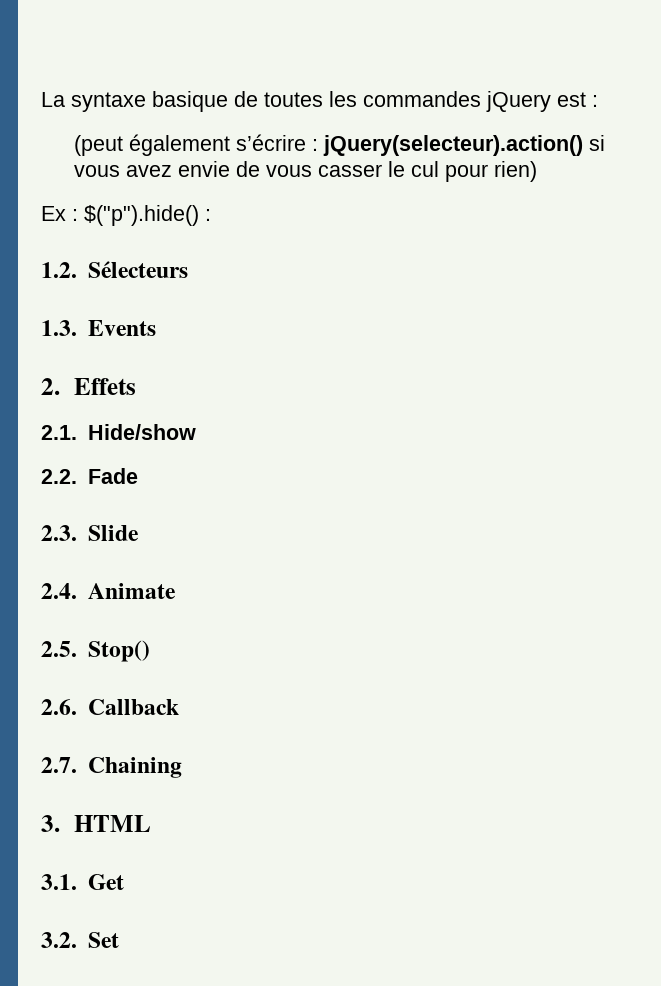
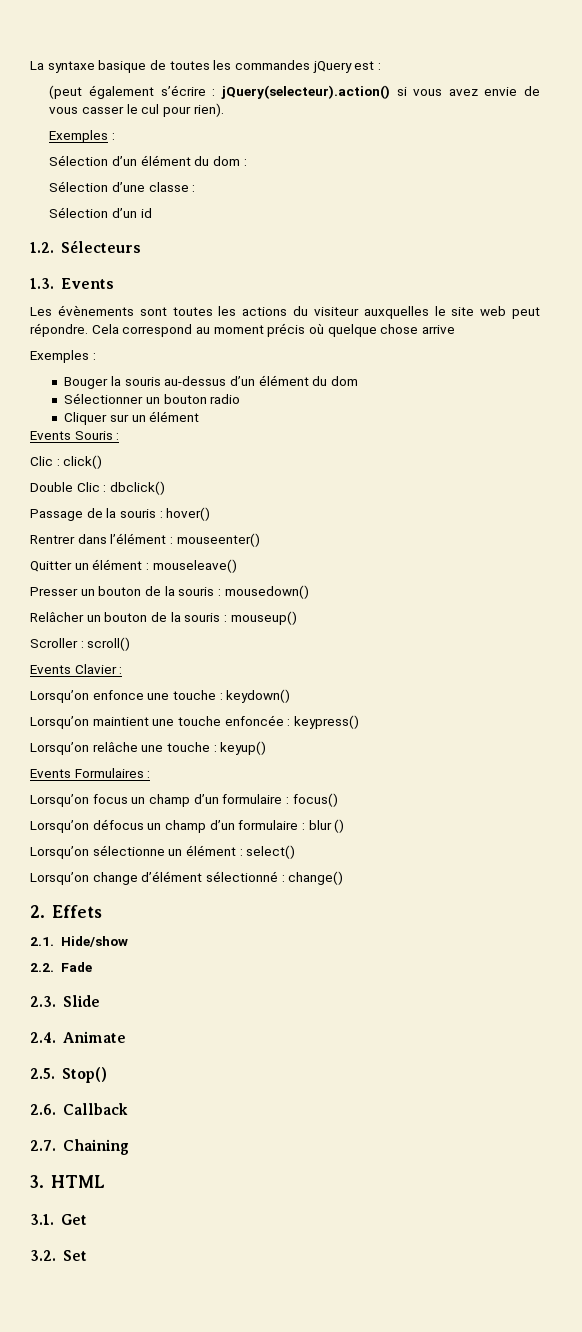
- (peut également s’écrire : jQuery(selecteur).action() si vous avez envie de vous casser le cul pour rien)
- Ex : $("p").hide() :
+ (peut également s’écrire : jQuery(selecteur).action() si vous avez envie de vous casser le cul pour rien).
+ Exemples :
+ Sélection d’un élément du dom :
+ Sélection d’une classe :
+ Sélection d’un id
  1.2. Sélecteurs
  1.3. Events
+ Les évènements sont toutes les actions du visiteur auxquelles le site web peut répondre. Cela correspond au moment précis où quelque chose arrive
+ Exemples :
+ Bouger la souris au-dessus d’un élément du dom
+ Sélectionner un bouton radio
+ Cliquer sur un élément
+ Events Souris :
+ Clic : click()
+ Double Clic : dbclick()
+ Passage de la souris : hover()
+ Rentrer dans l’élément : mouseenter()
+ Quitter un élément : mouseleave()
+ Presser un bouton de la souris : mousedown()
+ Relâcher un bouton de la souris : mouseup()
+ Scroller : scroll()
+ Events Clavier :
+ Lorsqu’on enfonce une touche : keydown()
+ Lorsqu’on maintient une touche enfoncée : keypress()
+ Lorsqu’on relâche une touche : keyup()
+ Events Formulaires :
+ Lorsqu’on focus un champ d’un formulaire : focus()
+ Lorsqu’on défocus un champ d’un formulaire : blur ()
+ Lorsqu’on sélectionne un élément : select()
+ Lorsqu’on change d’élément sélectionné : change()

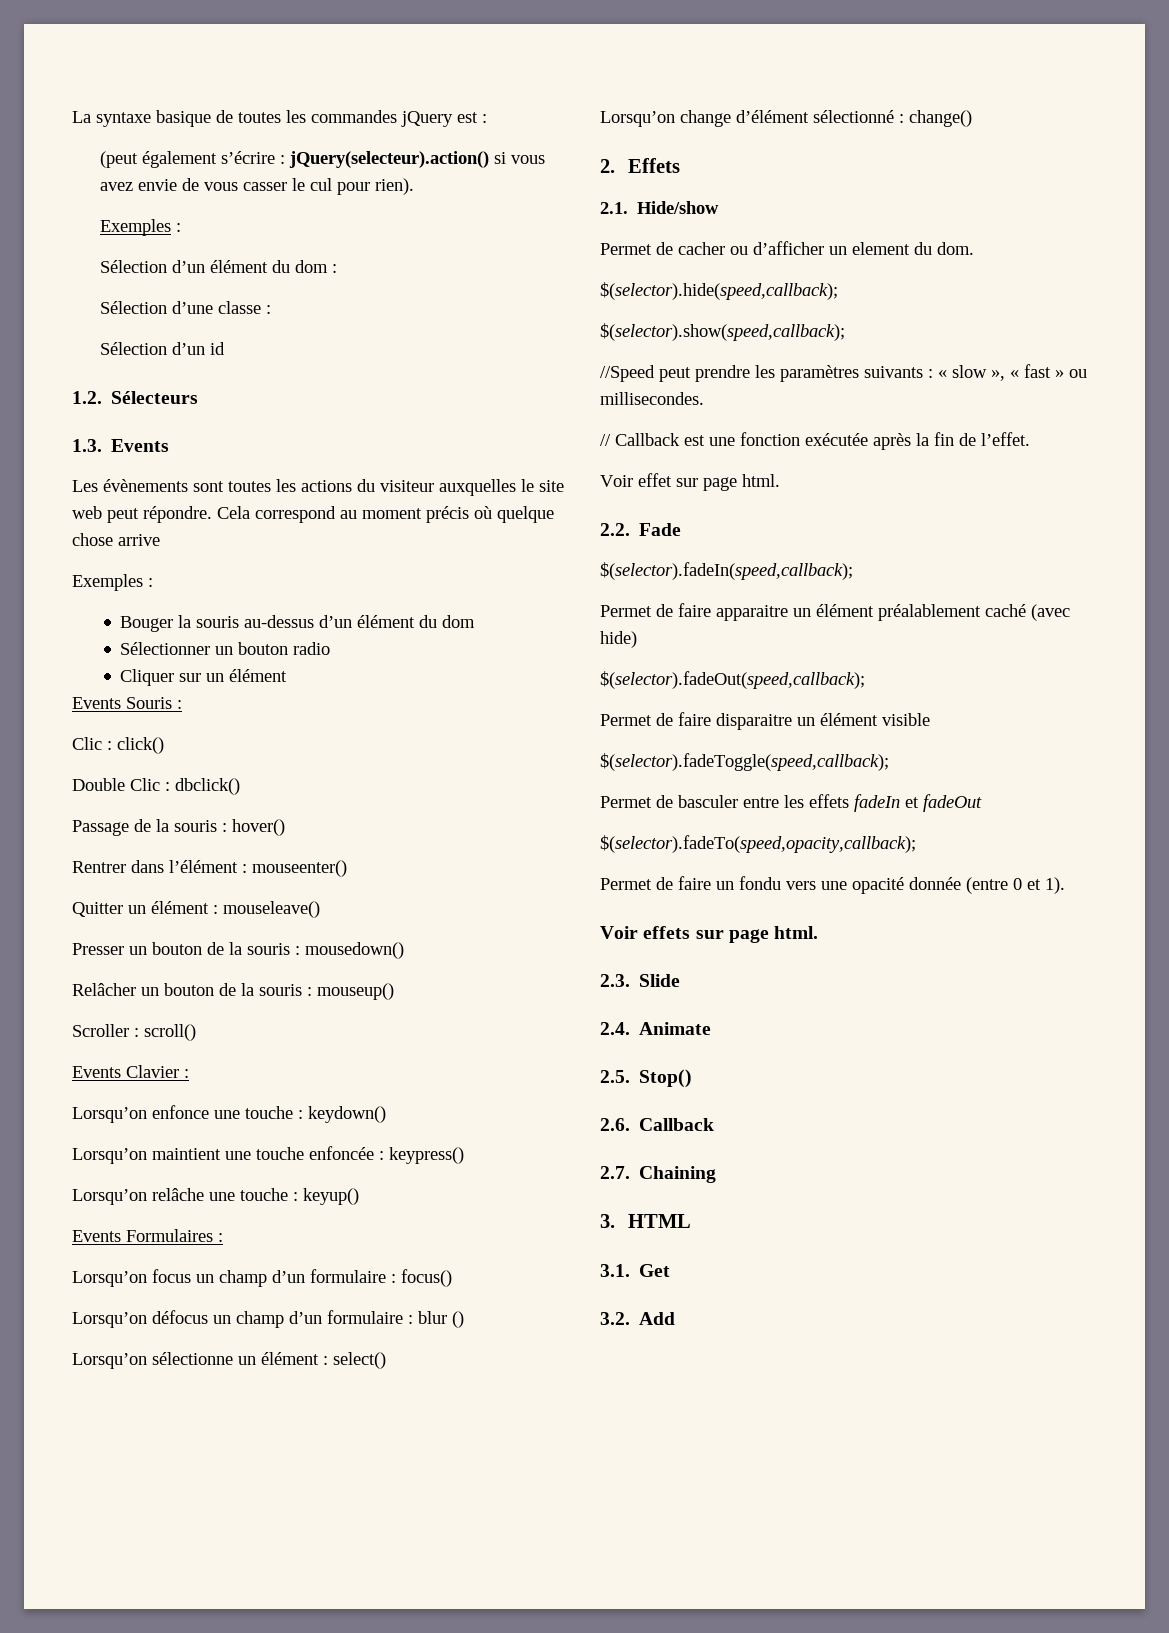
+ Permet de cacher ou d’afficher un element du dom.
+ $(selector).hide(speed,callback);
+ $(selector).show(speed,callback);
+ //Speed peut prendre les paramètres suivants : « slow », « fast » ou millisecondes.
+ // Callback est une fonction exécutée après la fin de l’effet.
+ Voir effet sur page html.
  2.2. Fade
+ $(selector).fadeIn(speed,callback);
+ Permet de faire apparaitre un élément préalablement caché (avec hide)
+ $(selector).fadeOut(speed,callback);
+ Permet de faire disparaitre un élément visible
+ $(selector).fadeToggle(speed,callback);
+ Permet de basculer entre les effets fadeIn et fadeOut
+ $(selector).fadeTo(speed,opacity,callback);
+ Permet de faire un fondu vers une opacité donnée (entre 0 et 1).
+ Voir effets sur page html.
- 3.2. Set
+ 3.2. Add

